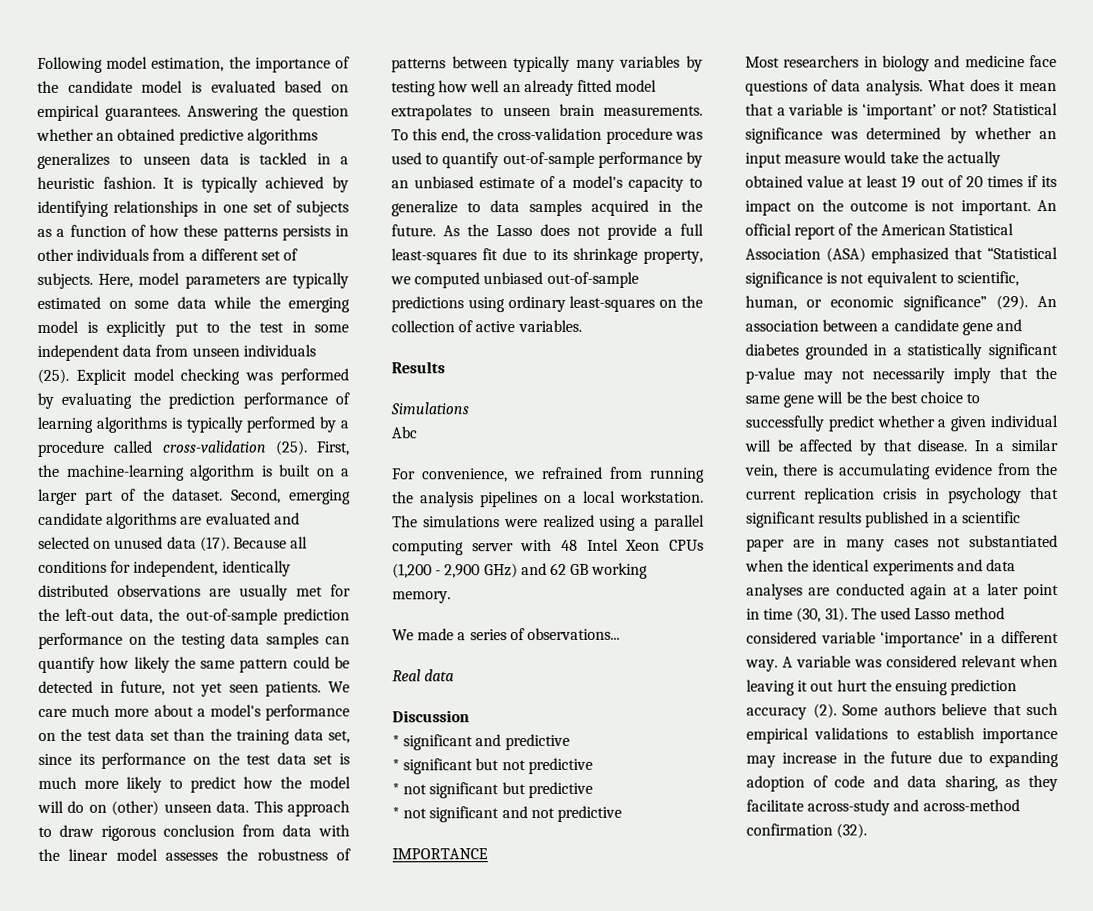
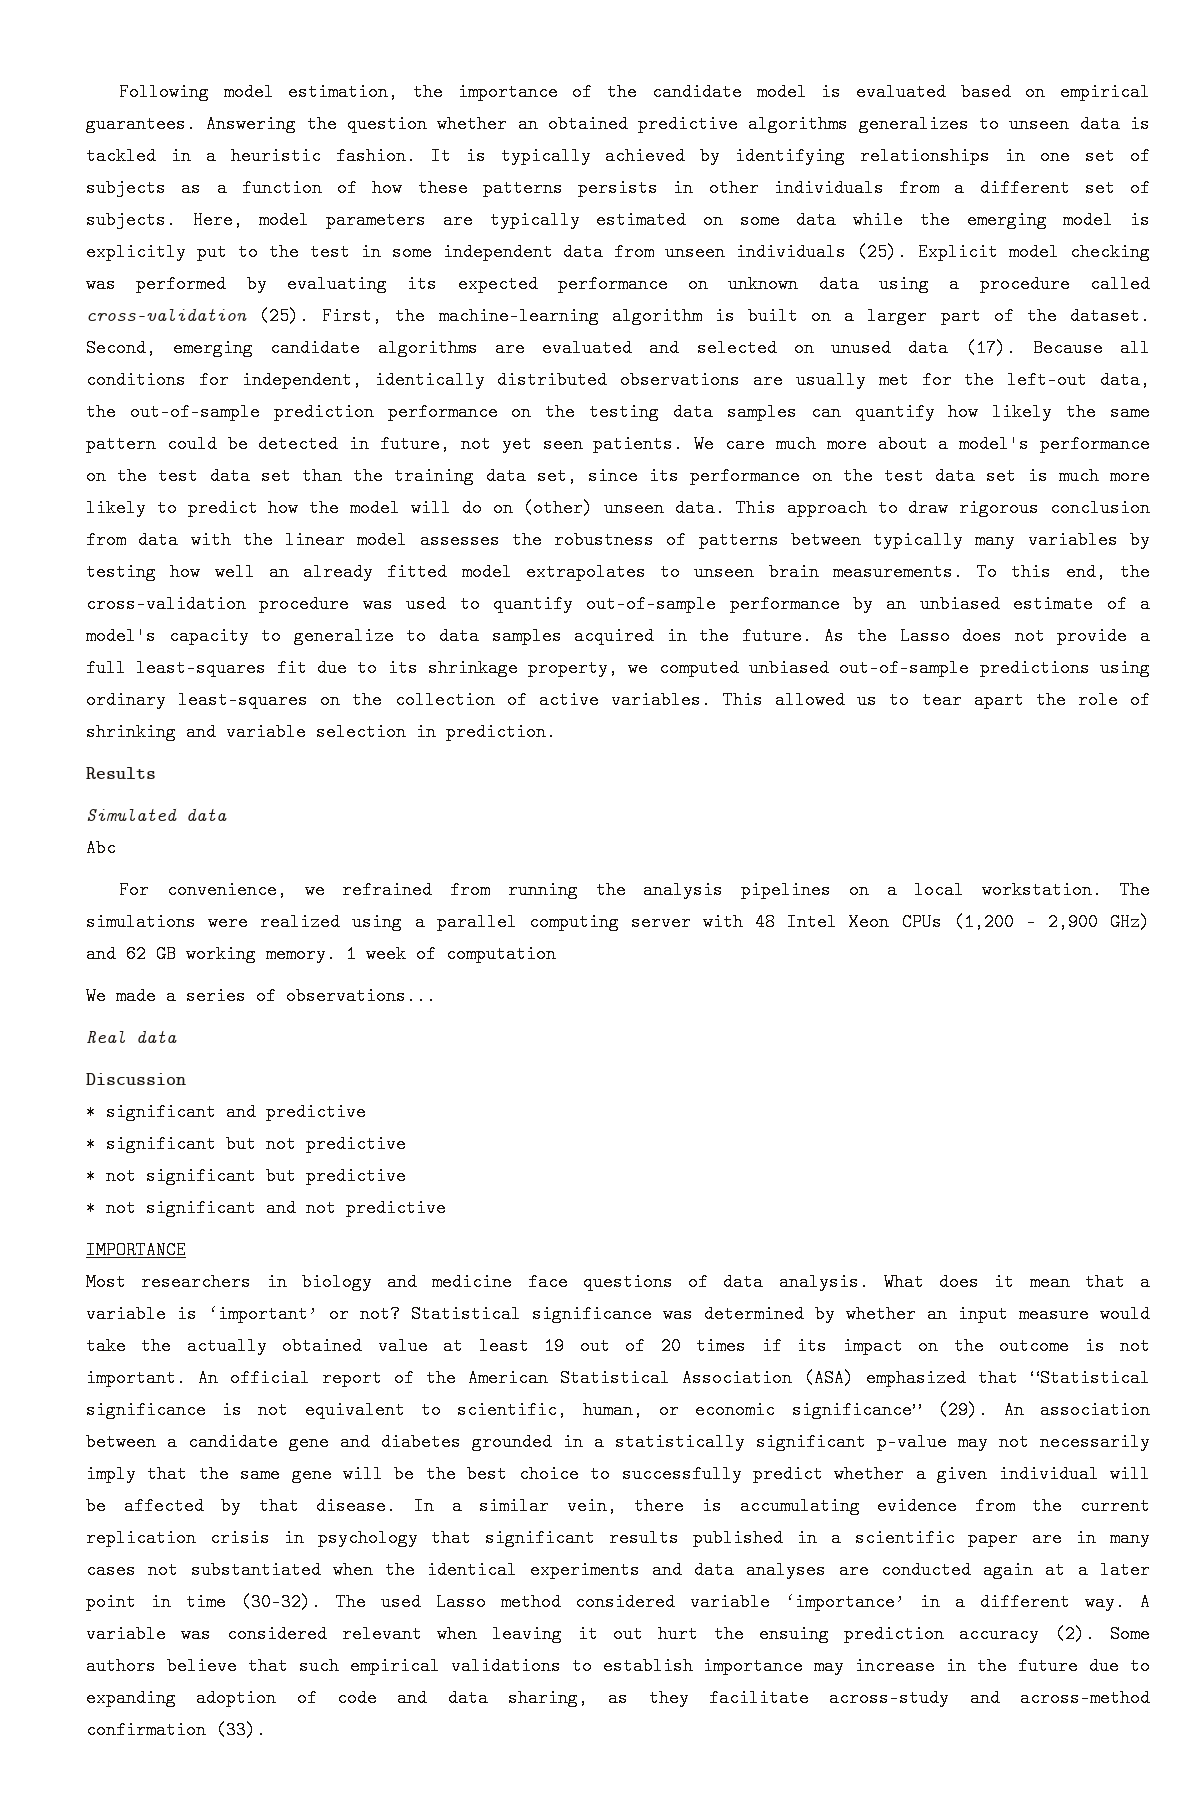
- Explicit model checking was performed by evaluating the prediction performance of learning algorithms is typically performed by a procedure called cross-validation (25).
+ Explicit model checking was performed by evaluating its expected performance on unknown data using a procedure called cross-validation (25).
+ This allowed us to tear apart the role of shrinking and variable selection in prediction.
- Simulations
+ Simulated data
+ 1 week of computation
- In a similar vein, there is accumulating evidence from the current replication crisis in psychology that significant results published in a scientific paper are in many cases not substantiated when the identical experiments and data analyses are conducted again at a later point in time (30, 31).
+ In a similar vein, there is accumulating evidence from the current replication crisis in psychology that significant results published in a scientific paper are in many cases not substantiated when the identical experiments and data analyses are conducted again at a later point in time (30-32).
- Some authors believe that such empirical validations to establish importance may increase in the future due to expanding adoption of code and data sharing, as they facilitate across-study and across-method confirmation (32).
+ Some authors believe that such empirical validations to establish importance may increase in the future due to expanding adoption of code and data sharing, as they facilitate across-study and across-method confirmation (33).

